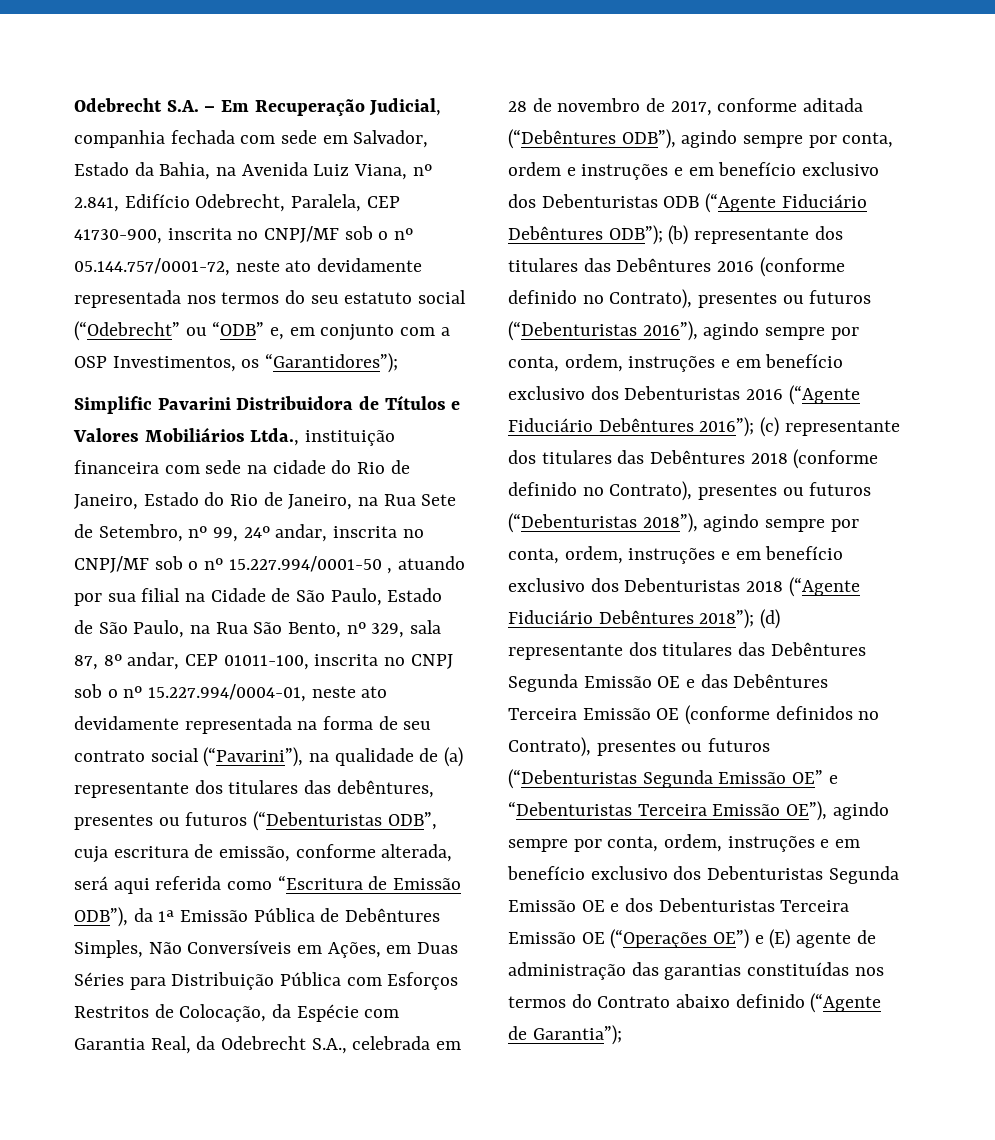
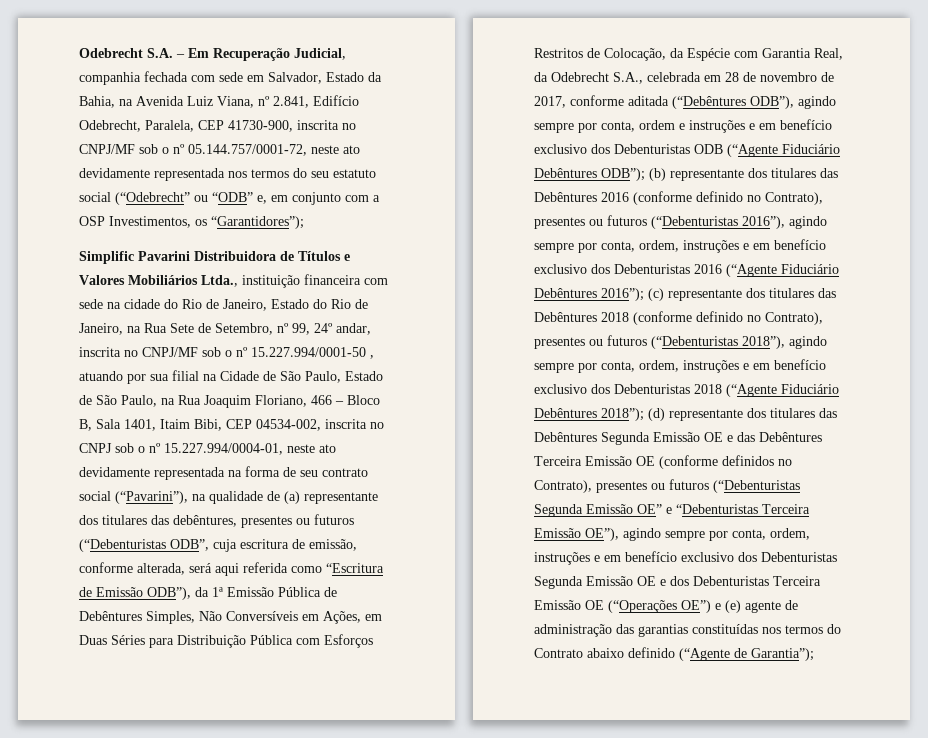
- Simplific Pavarini Distribuidora de Títulos e Valores Mobiliários Ltda., instituição financeira com sede na cidade do Rio de Janeiro, Estado do Rio de Janeiro, na Rua Sete de Setembro, nº 99, 24º andar, inscrita no CNPJ/MF sob o nº 15.227.994/0001-50 , atuando por sua filial na Cidade de São Paulo, Estado de São Paulo, na Rua São Bento, nº 329, sala 87, 8º andar, CEP 01011-100, inscrita no CNPJ sob o nº 15.227.994/0004-01, neste ato devidamente representada na forma de seu contrato social (“Pavarini”), na qualidade de (a) representante dos titulares das debêntures, presentes ou futuros (“Debenturistas ODB”, cuja escritura de emissão, conforme alterada, será aqui referida como “Escritura de Emissão ODB”), da 1ª Emissão Pública de Debêntures Simples, Não Conversíveis em Ações, em Duas Séries para Distribuição Pública com Esforços Restritos de Colocação, da Espécie com Garantia Real, da Odebrecht S.A., celebrada em 28 de novembro de 2017, conforme aditada (“Debêntures ODB”), agindo sempre por conta, ordem e instruções e em benefício exclusivo dos Debenturistas ODB (“Agente Fiduciário Debêntures ODB”);
+ Simplific Pavarini Distribuidora de Títulos e Valores Mobiliários Ltda., instituição financeira com sede na cidade do Rio de Janeiro, Estado do Rio de Janeiro, na Rua Sete de Setembro, nº 99, 24º andar, inscrita no CNPJ/MF sob o nº 15.227.994/0001-50 , atuando por sua filial na Cidade de São Paulo, Estado de São Paulo, na Rua Joaquim Floriano, 466 – Bloco B, Sala 1401, Itaim Bibi, CEP 04534-002, inscrita no CNPJ sob o nº 15.227.994/0004-01, neste ato devidamente representada na forma de seu contrato social (“Pavarini”), na qualidade de (a) representante dos titulares das debêntures, presentes ou futuros (“Debenturistas ODB”, cuja escritura de emissão, conforme alterada, será aqui referida como “Escritura de Emissão ODB”), da 1ª Emissão Pública de Debêntures Simples, Não Conversíveis em Ações, em Duas Séries para Distribuição Pública com Esforços Restritos de Colocação, da Espécie com Garantia Real, da Odebrecht S.A., celebrada em 28 de novembro de 2017, conforme aditada (“Debêntures ODB”), agindo sempre por conta, ordem e instruções e em benefício exclusivo dos Debenturistas ODB (“Agente Fiduciário Debêntures ODB”);
- (d) representante dos titulares das Debêntures Segunda Emissão OE e das Debêntures Terceira Emissão OE (conforme definidos no Contrato), presentes ou futuros (“Debenturistas Segunda Emissão OE” e “Debenturistas Terceira Emissão OE”), agindo sempre por conta, ordem, instruções e em benefício exclusivo dos Debenturistas Segunda Emissão OE e dos Debenturistas Terceira Emissão OE (“Operações OE”) e (E) agente de administração das garantias constituídas nos termos do Contrato abaixo definido (“Agente de Garantia”);
+ (d) representante dos titulares das Debêntures Segunda Emissão OE e das Debêntures Terceira Emissão OE (conforme definidos no Contrato), presentes ou futuros (“Debenturistas Segunda Emissão OE” e “Debenturistas Terceira Emissão OE”), agindo sempre por conta, ordem, instruções e em benefício exclusivo dos Debenturistas Segunda Emissão OE e dos Debenturistas Terceira Emissão OE (“Operações OE”) e (e) agente de administração das garantias constituídas nos termos do Contrato abaixo definido (“Agente de Garantia”);

